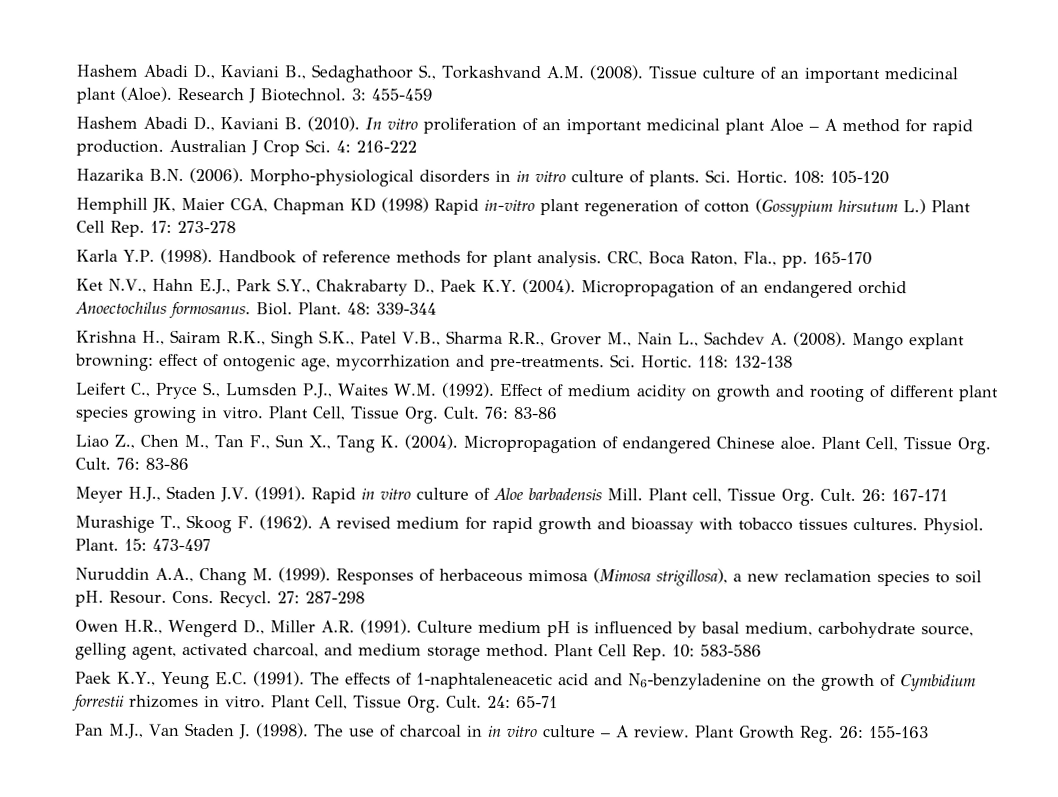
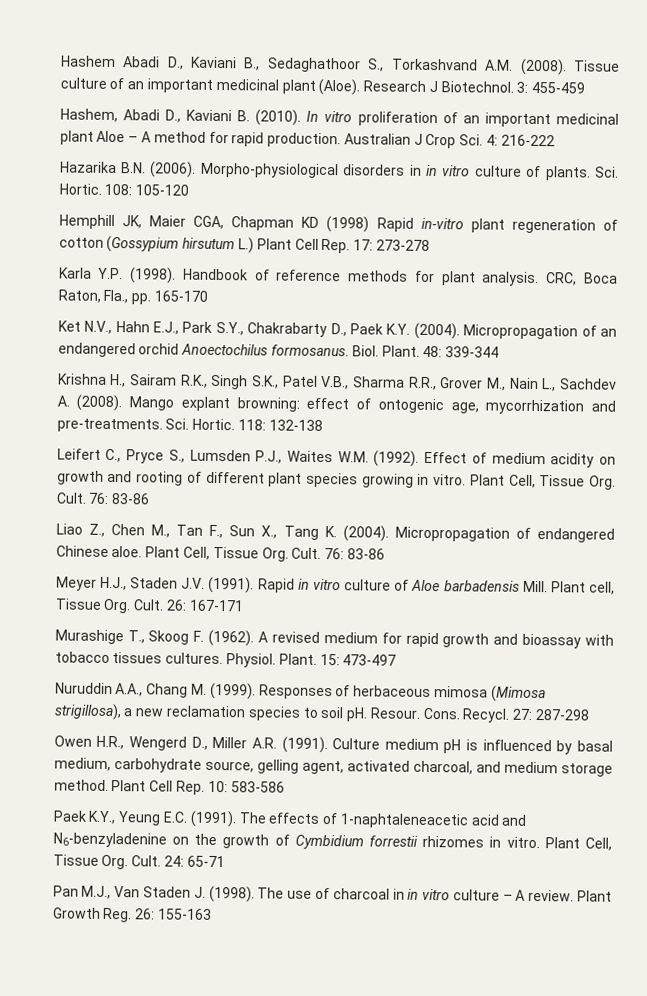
- Hashem Abadi D., Kaviani B. (2010).
+ Hashem, Abadi D., Kaviani B. (2010).

